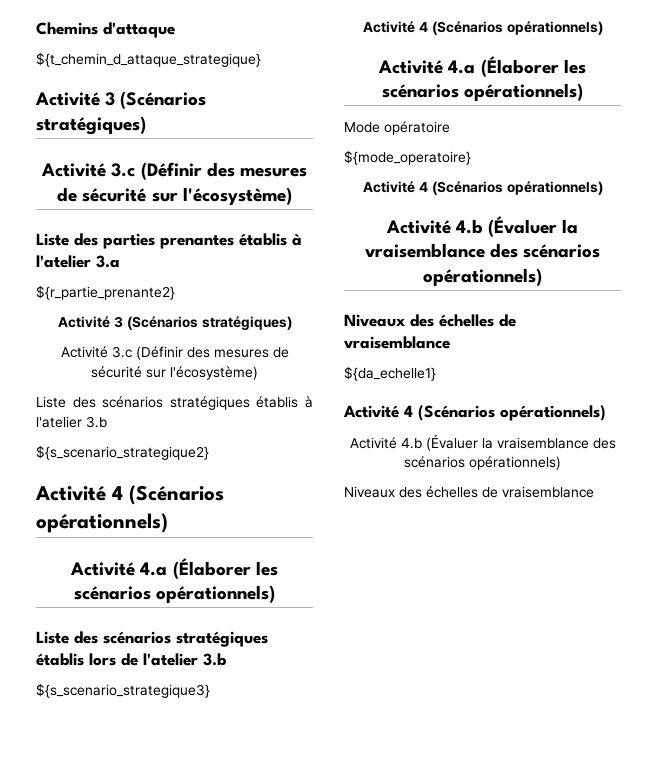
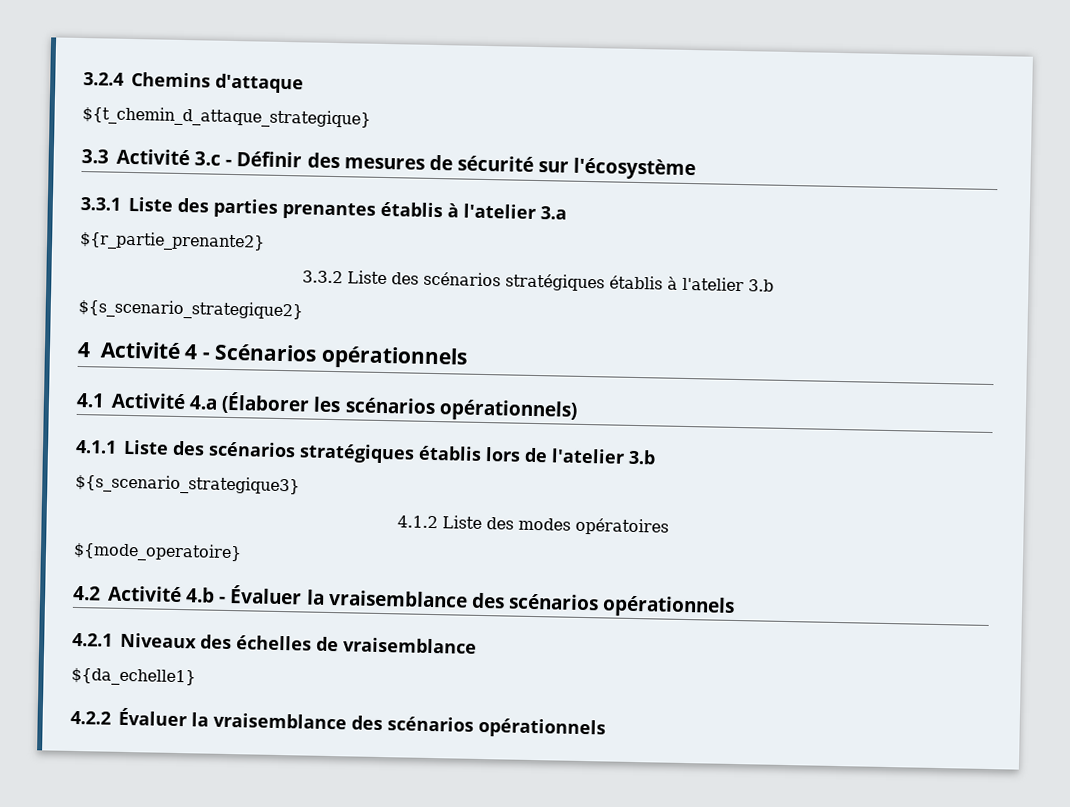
- Chemins d'attaque
+ 3.2.4 Chemins d'attaque
  ${t_chemin_d_attaque_strategique}
- Activité 3 (Scénarios stratégiques)
- Activité 3.c (Définir des mesures de sécurité sur l'écosystème)
- Liste des parties prenantes établis à l'atelier 3.a
+ 3.3 Activité 3.c - Définir des mesures de sécurité sur l'écosystème
+ 3.3.1 Liste des parties prenantes établis à l'atelier 3.a
  ${r_partie_prenante2}
- Activité 3 (Scénarios stratégiques)
- Activité 3.c (Définir des mesures de sécurité sur l'écosystème)
- Liste des scénarios stratégiques établis à l'atelier 3.b
+ 3.3.2 Liste des scénarios stratégiques établis à l'atelier 3.b
  ${s_scenario_strategique2}
- Activité 4 (Scénarios opérationnels)
- Activité 4.a (Élaborer les scénarios opérationnels)
- Liste des scénarios stratégiques établis lors de l'atelier 3.b
+ 4 Activité 4 - Scénarios opérationnels
+ 4.1 Activité 4.a (Élaborer les scénarios opérationnels)
+ 4.1.1 Liste des scénarios stratégiques établis lors de l'atelier 3.b
  ${s_scenario_strategique3}
- Activité 4 (Scénarios opérationnels)
- Activité 4.a (Élaborer les scénarios opérationnels)
- Mode opératoire
+ 4.1.2 Liste des modes opératoires
  ${mode_operatoire}
- Activité 4 (Scénarios opérationnels)
- Activité 4.b (Évaluer la vraisemblance des scénarios opérationnels)
- Niveaux des échelles de vraisemblance
+ 4.2 Activité 4.b - Évaluer la vraisemblance des scénarios opérationnels
+ 4.2.1 Niveaux des échelles de vraisemblance
  ${da_echelle1}
- Activité 4 (Scénarios opérationnels)
- Activité 4.b (Évaluer la vraisemblance des scénarios opérationnels)
- Niveaux des échelles de vraisemblance
+ 4.2.2 Évaluer la vraisemblance des scénarios opérationnels

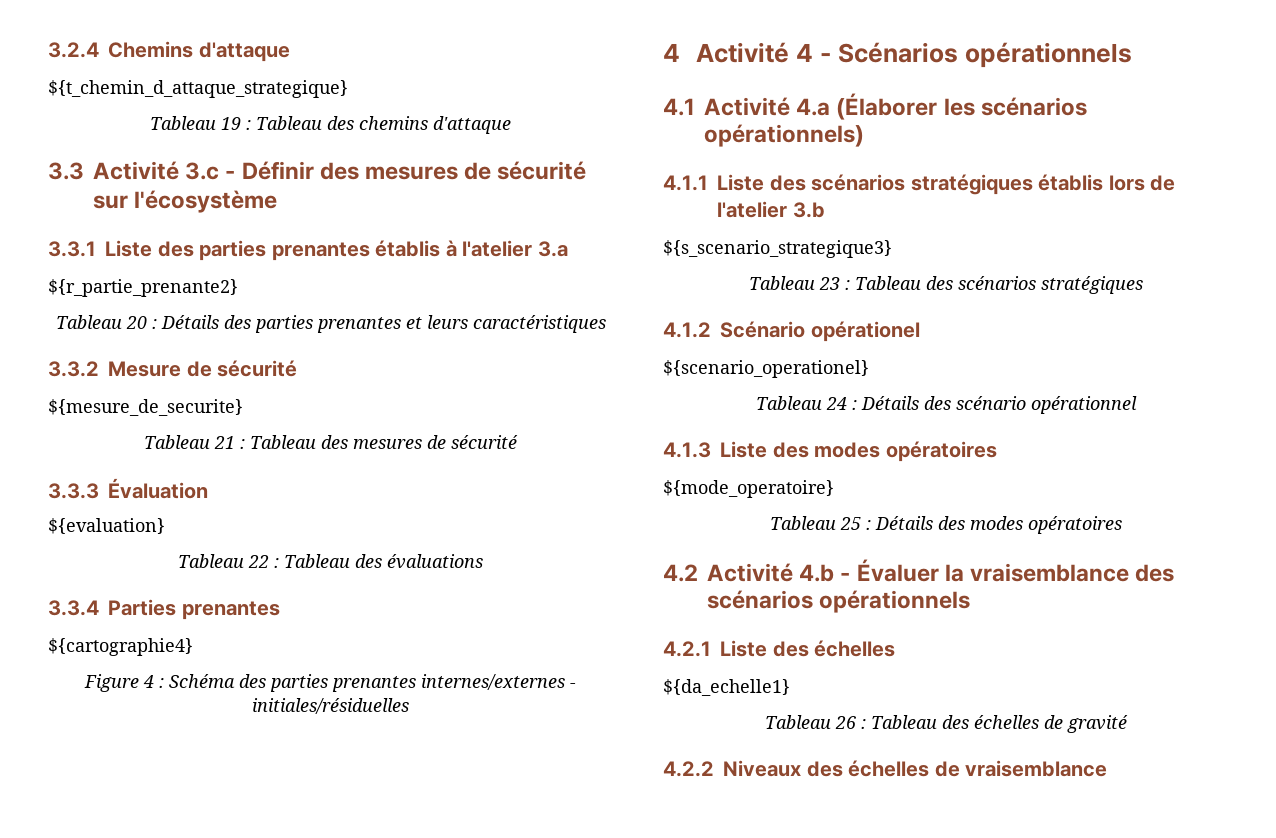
+ Tableau 19 : Tableau des chemins d'attaque
- 3.3.2 Liste des scénarios stratégiques établis à l'atelier 3.b
- ${s_scenario_strategique2}
+ Tableau 20 : Détails des parties prenantes et leurs caractéristiques
+ 3.3.2 Mesure de sécurité
+ ${mesure_de_securite}
+ Tableau 21 : Tableau des mesures de sécurité
+ 3.3.3 Évaluation
+ ${evaluation}
+ Tableau 22 : Tableau des évaluations
+ 3.3.4 Parties prenantes
+ ${cartographie4}
+ Figure 4 : Schéma des parties prenantes internes/externes - initiales/résiduelles
- 4.1.2 Liste des modes opératoires
+ Tableau 23 : Tableau des scénarios stratégiques
+ 4.1.2 Scénario opérationel
+ ${scenario_operationel}
+ Tableau 24 : Détails des scénario opérationnel
+ 4.1.3 Liste des modes opératoires
+ Tableau 25 : Détails des modes opératoires
- 4.2.1 Niveaux des échelles de vraisemblance
+ 4.2.1 Liste des échelles
+ ${da_echelle1}
+ Tableau 26 : Tableau des échelles de gravité
+ 4.2.2 Niveaux des échelles de vraisemblance
- ${da_echelle1}
- 4.2.2 Évaluer la vraisemblance des scénarios opérationnels

